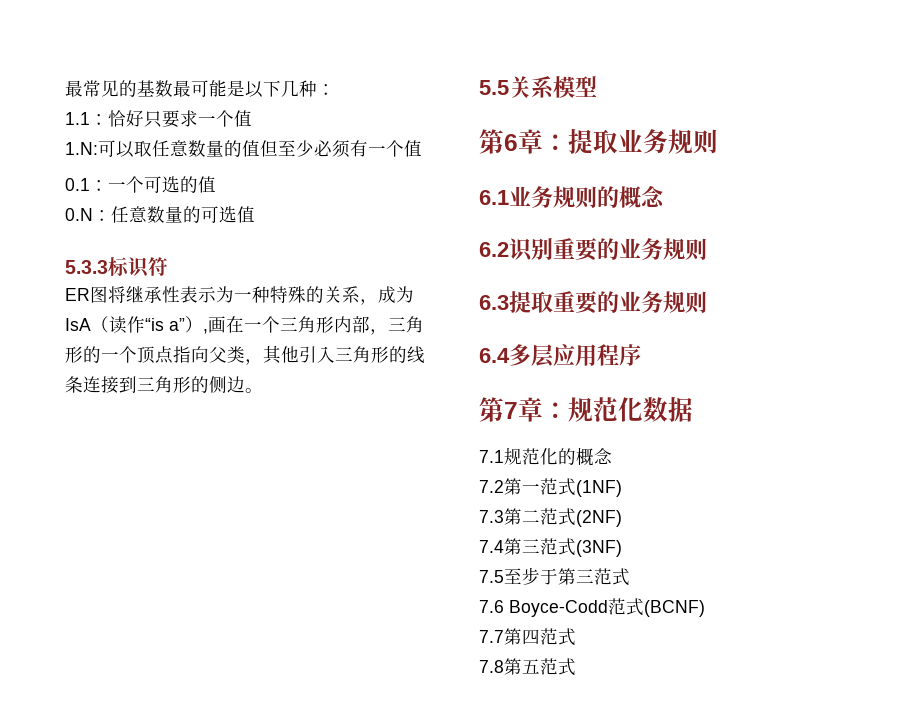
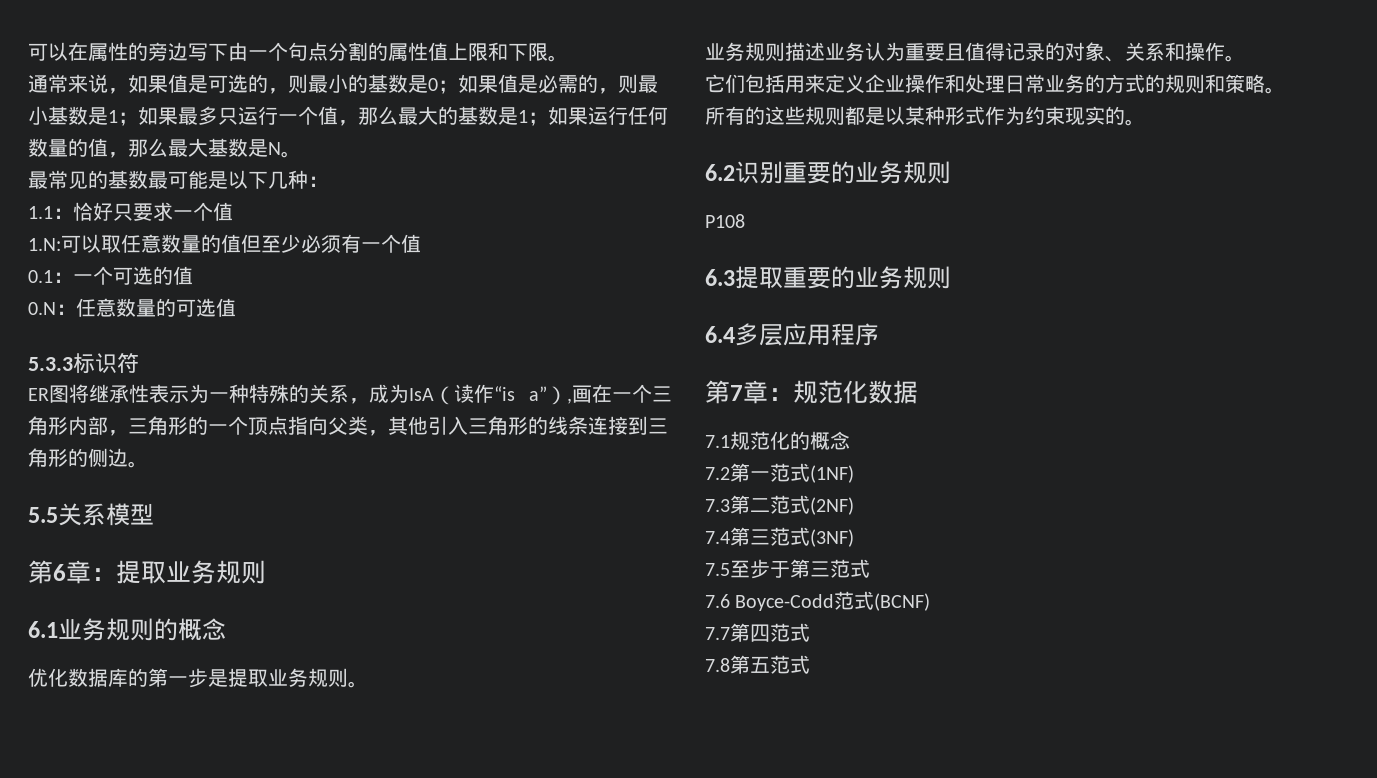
+ 可以在属性的旁边写下由一个句点分割的属性值上限和下限。
+ 通常来说，如果值是可选的，则最小的基数是0；如果值是必需的，则最小基数是1；如果最多只运行一个值，那么最大的基数是1；如果运行任何数量的值，那么最大基数是N。
+ 优化数据库的第一步是提取业务规则。
+ 业务规则描述业务认为重要且值得记录的对象、关系和操作。
+ 它们包括用来定义企业操作和处理日常业务的方式的规则和策略。
+ 所有的这些规则都是以某种形式作为约束现实的。
+ P108

